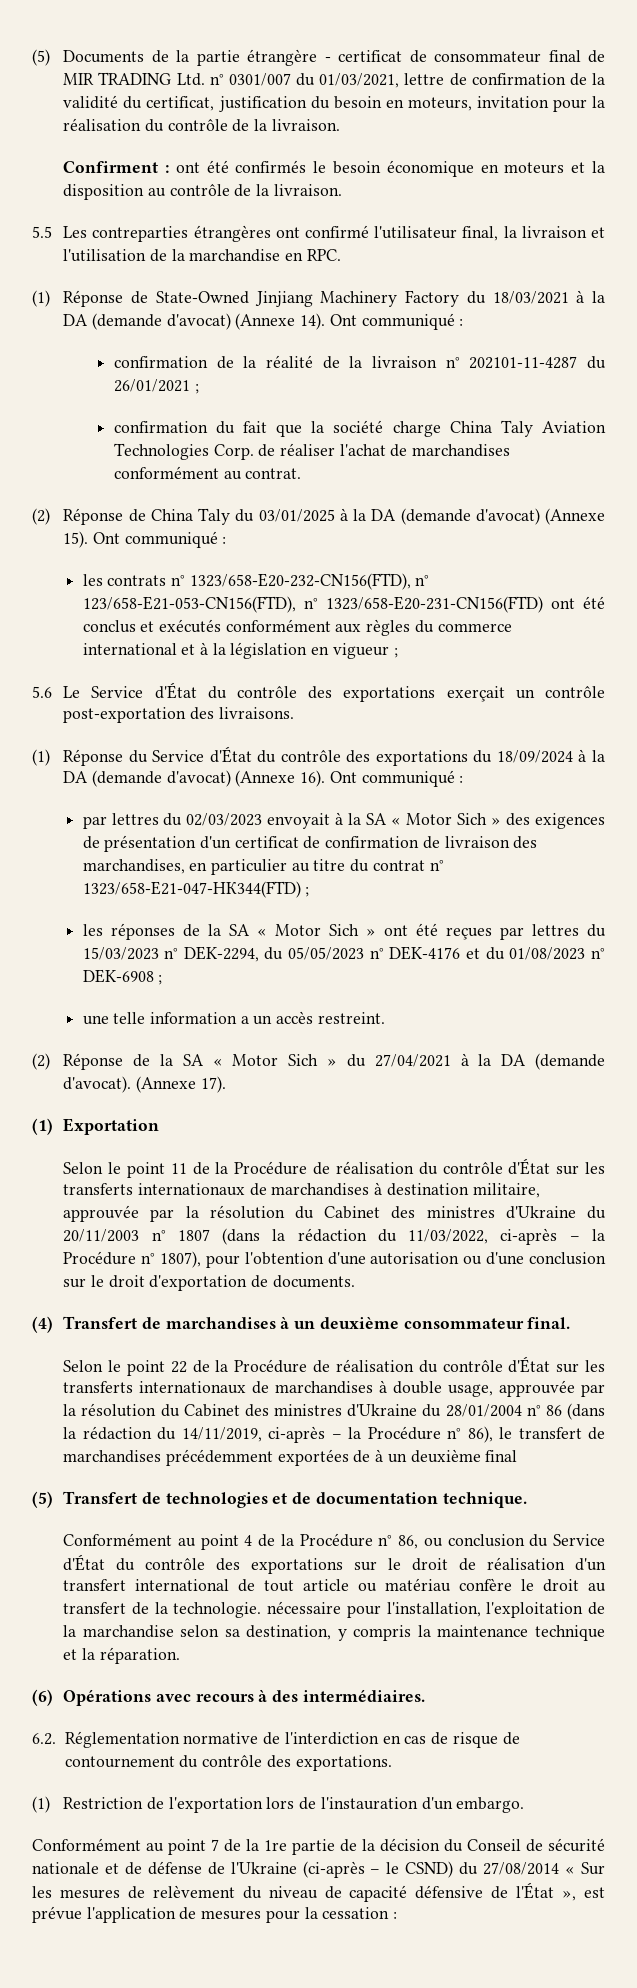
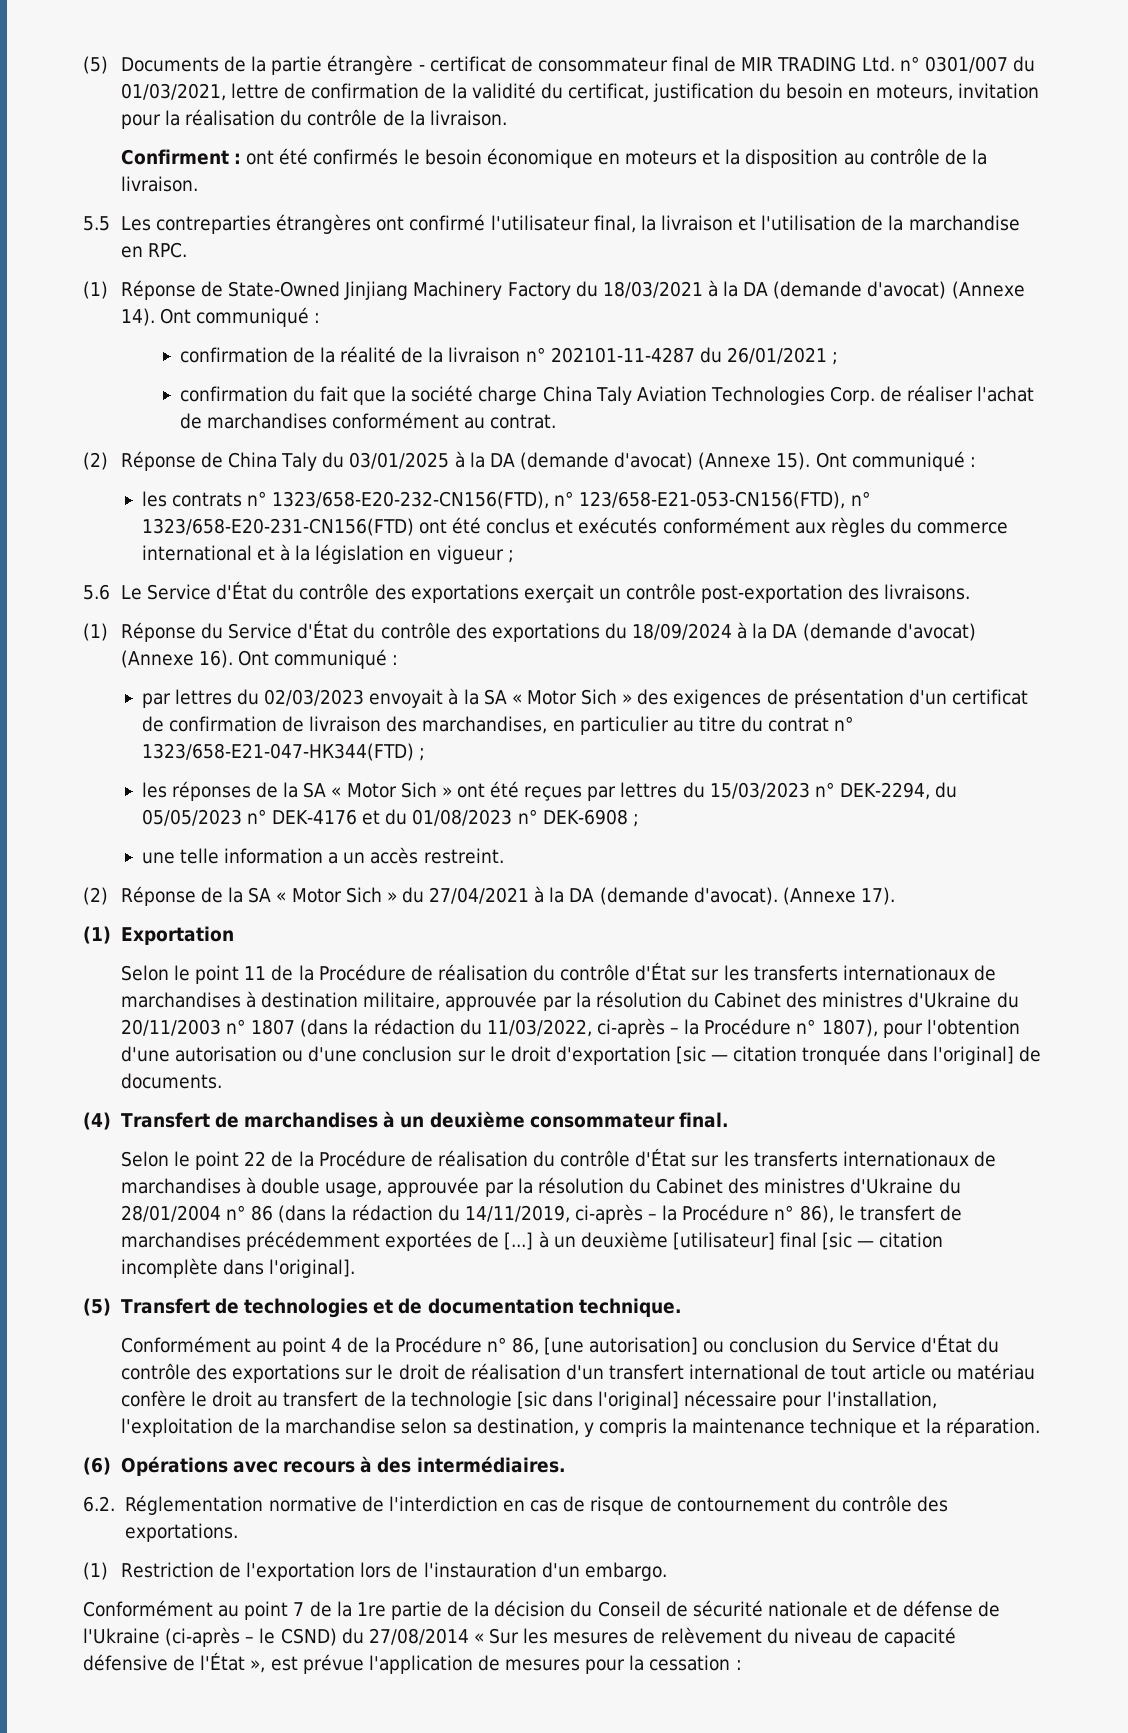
- Selon le point 11 de la Procédure de réalisation du contrôle d'État sur les transferts internationaux de marchandises à destination militaire, approuvée par la résolution du Cabinet des ministres d'Ukraine du 20/11/2003 n° 1807 (dans la rédaction du 11/03/2022, ci-après – la Procédure n° 1807), pour l'obtention d'une autorisation ou d'une conclusion sur le droit d'exportation de documents.
+ Selon le point 11 de la Procédure de réalisation du contrôle d'État sur les transferts internationaux de marchandises à destination militaire, approuvée par la résolution du Cabinet des ministres d'Ukraine du 20/11/2003 n° 1807 (dans la rédaction du 11/03/2022, ci-après – la Procédure n° 1807), pour l'obtention d'une autorisation ou d'une conclusion sur le droit d'exportation [sic — citation tronquée dans l'original] de documents.
- Selon le point 22 de la Procédure de réalisation du contrôle d'État sur les transferts internationaux de marchandises à double usage, approuvée par la résolution du Cabinet des ministres d'Ukraine du 28/01/2004 n° 86 (dans la rédaction du 14/11/2019, ci-après – la Procédure n° 86), le transfert de marchandises précédemment exportées de à un deuxième final
+ Selon le point 22 de la Procédure de réalisation du contrôle d'État sur les transferts internationaux de marchandises à double usage, approuvée par la résolution du Cabinet des ministres d'Ukraine du 28/01/2004 n° 86 (dans la rédaction du 14/11/2019, ci-après – la Procédure n° 86), le transfert de marchandises précédemment exportées de [...] à un deuxième [utilisateur] final [sic — citation incomplète dans l'original].
- Conformément au point 4 de la Procédure n° 86, ou conclusion du Service d'État du contrôle des exportations sur le droit de réalisation d'un transfert international de tout article ou matériau confère le droit au transfert de la technologie. nécessaire pour l'installation, l'exploitation de la marchandise selon sa destination, y compris la maintenance technique et la réparation.
+ Conformément au point 4 de la Procédure n° 86, [une autorisation] ou conclusion du Service d'État du contrôle des exportations sur le droit de réalisation d'un transfert international de tout article ou matériau confère le droit au transfert de la technologie [sic dans l'original] nécessaire pour l'installation, l'exploitation de la marchandise selon sa destination, y compris la maintenance technique et la réparation.

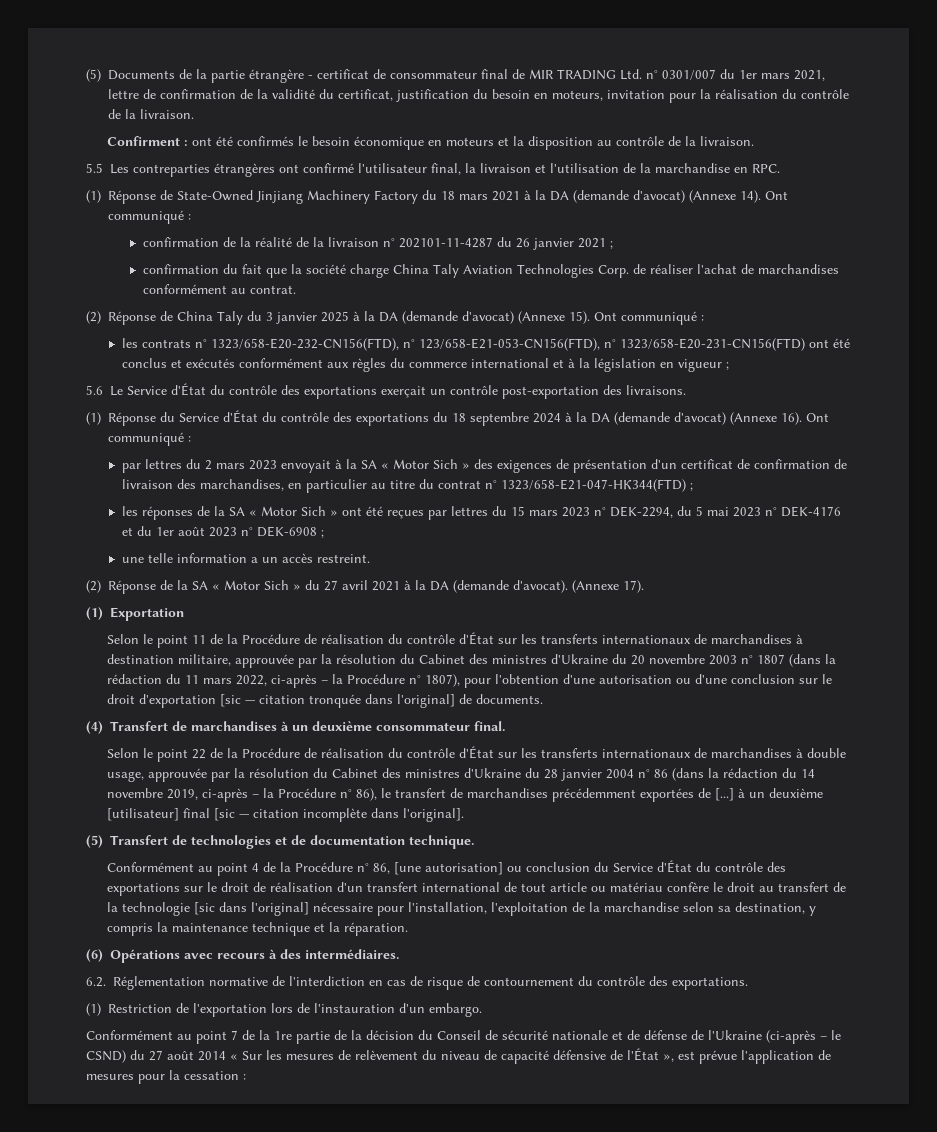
- (5) Documents de la partie étrangère - certificat de consommateur final de MIR TRADING Ltd. n° 0301/007 du 01/03/2021, lettre de confirmation de la validité du certificat, justification du besoin en moteurs, invitation pour la réalisation du contrôle de la livraison.
+ (5) Documents de la partie étrangère - certificat de consommateur final de MIR TRADING Ltd. n° 0301/007 du 1er mars 2021, lettre de confirmation de la validité du certificat, justification du besoin en moteurs, invitation pour la réalisation du contrôle de la livraison.
- (1) Réponse de State-Owned Jinjiang Machinery Factory du 18/03/2021 à la DA (demande d'avocat) (Annexe 14).
+ (1) Réponse de State-Owned Jinjiang Machinery Factory du 18 mars 2021 à la DA (demande d'avocat) (Annexe 14).
- confirmation de la réalité de la livraison n° 202101-11-4287 du 26/01/2021 ;
+ confirmation de la réalité de la livraison n° 202101-11-4287 du 26 janvier 2021 ;
- (2) Réponse de China Taly du 03/01/2025 à la DA (demande d'avocat) (Annexe 15).
+ (2) Réponse de China Taly du 3 janvier 2025 à la DA (demande d'avocat) (Annexe 15).
- (1) Réponse du Service d'État du contrôle des exportations du 18/09/2024 à la DA (demande d'avocat) (Annexe 16).
+ (1) Réponse du Service d'État du contrôle des exportations du 18 septembre 2024 à la DA (demande d'avocat) (Annexe 16).
- par lettres du 02/03/2023 envoyait à la SA « Motor Sich » des exigences de présentation d'un certificat de confirmation de livraison des marchandises, en particulier au titre du contrat n° 1323/658-Е21-047-НК344(FTD) ;
+ par lettres du 2 mars 2023 envoyait à la SA « Motor Sich » des exigences de présentation d'un certificat de confirmation de livraison des marchandises, en particulier au titre du contrat n° 1323/658-Е21-047-НК344(FTD) ;
- les réponses de la SA « Motor Sich » ont été reçues par lettres du 15/03/2023 n° DEK-2294, du 05/05/2023 n° DEK-4176 et du 01/08/2023 n° DEK-6908 ;
+ les réponses de la SA « Motor Sich » ont été reçues par lettres du 15 mars 2023 n° DEK-2294, du 5 mai 2023 n° DEK-4176 et du 1er août 2023 n° DEK-6908 ;
- (2) Réponse de la SA « Motor Sich » du 27/04/2021 à la DA (demande d'avocat).
+ (2) Réponse de la SA « Motor Sich » du 27 avril 2021 à la DA (demande d'avocat).
- Selon le point 11 de la Procédure de réalisation du contrôle d'État sur les transferts internationaux de marchandises à destination militaire, approuvée par la résolution du Cabinet des ministres d'Ukraine du 20/11/2003 n° 1807 (dans la rédaction du 11/03/2022, ci-après – la Procédure n° 1807), pour l'obtention d'une autorisation ou d'une conclusion sur le droit d'exportation [sic — citation tronquée dans l'original] de documents.
+ Selon le point 11 de la Procédure de réalisation du contrôle d'État sur les transferts internationaux de marchandises à destination militaire, approuvée par la résolution du Cabinet des ministres d'Ukraine du 20 novembre 2003 n° 1807 (dans la rédaction du 11 mars 2022, ci-après – la Procédure n° 1807), pour l'obtention d'une autorisation ou d'une conclusion sur le droit d'exportation [sic — citation tronquée dans l'original] de documents.
- Selon le point 22 de la Procédure de réalisation du contrôle d'État sur les transferts internationaux de marchandises à double usage, approuvée par la résolution du Cabinet des ministres d'Ukraine du 28/01/2004 n° 86 (dans la rédaction du 14/11/2019, ci-après – la Procédure n° 86), le transfert de marchandises précédemment exportées de [...] à un deuxième [utilisateur] final [sic — citation incomplète dans l'original].
+ Selon le point 22 de la Procédure de réalisation du contrôle d'État sur les transferts internationaux de marchandises à double usage, approuvée par la résolution du Cabinet des ministres d'Ukraine du 28 janvier 2004 n° 86 (dans la rédaction du 14 novembre 2019, ci-après – la Procédure n° 86), le transfert de marchandises précédemment exportées de [...] à un deuxième [utilisateur] final [sic — citation incomplète dans l'original].
- Conformément au point 7 de la 1re partie de la décision du Conseil de sécurité nationale et de défense de l'Ukraine (ci-après – le CSND) du 27/08/2014 « Sur les mesures de relèvement du niveau de capacité défensive de l'État », est prévue l'application de mesures pour la cessation :
+ Conformément au point 7 de la 1re partie de la décision du Conseil de sécurité nationale et de défense de l'Ukraine (ci-après – le CSND) du 27 août 2014 « Sur les mesures de relèvement du niveau de capacité défensive de l'État », est prévue l'application de mesures pour la cessation :

